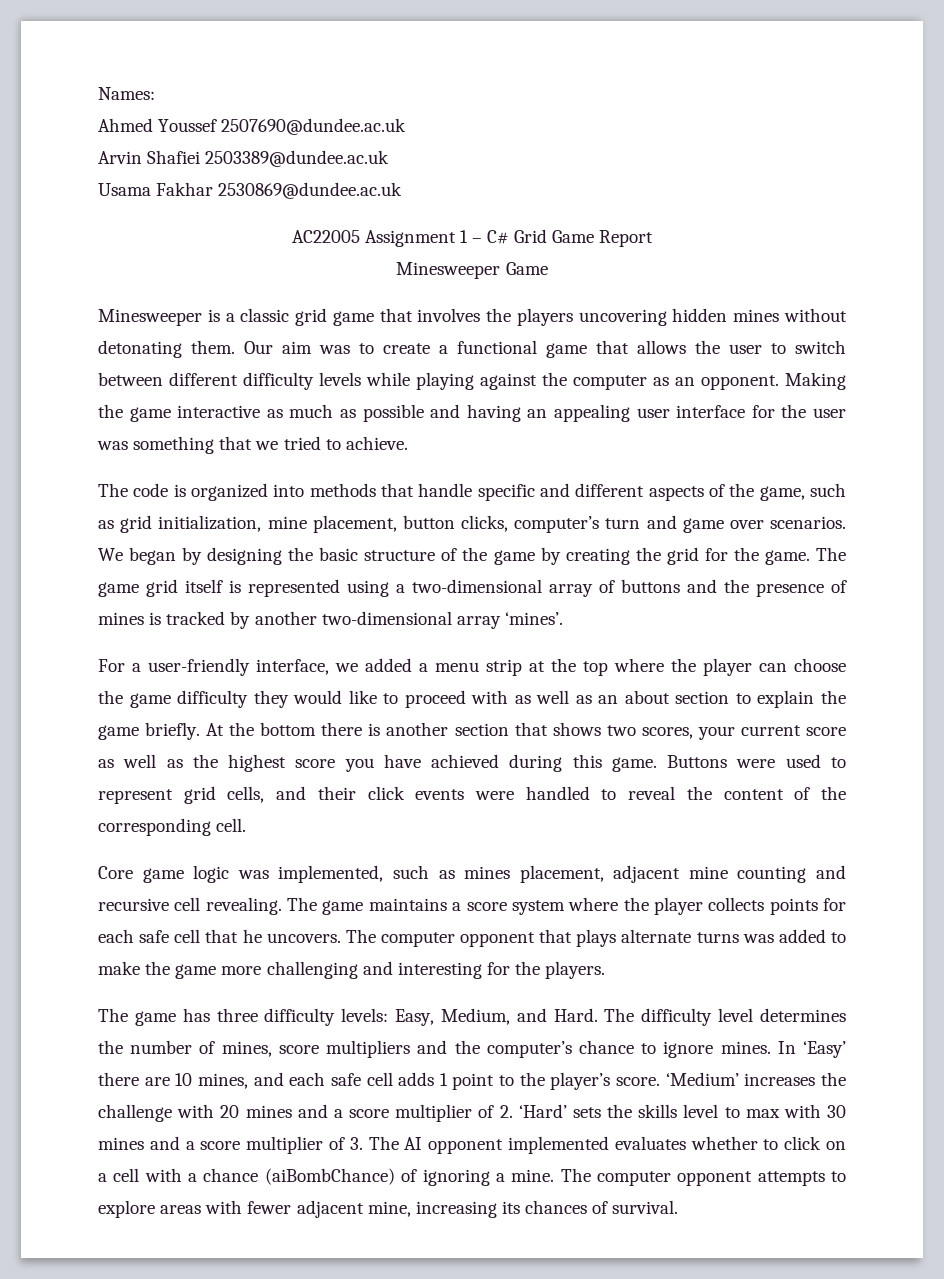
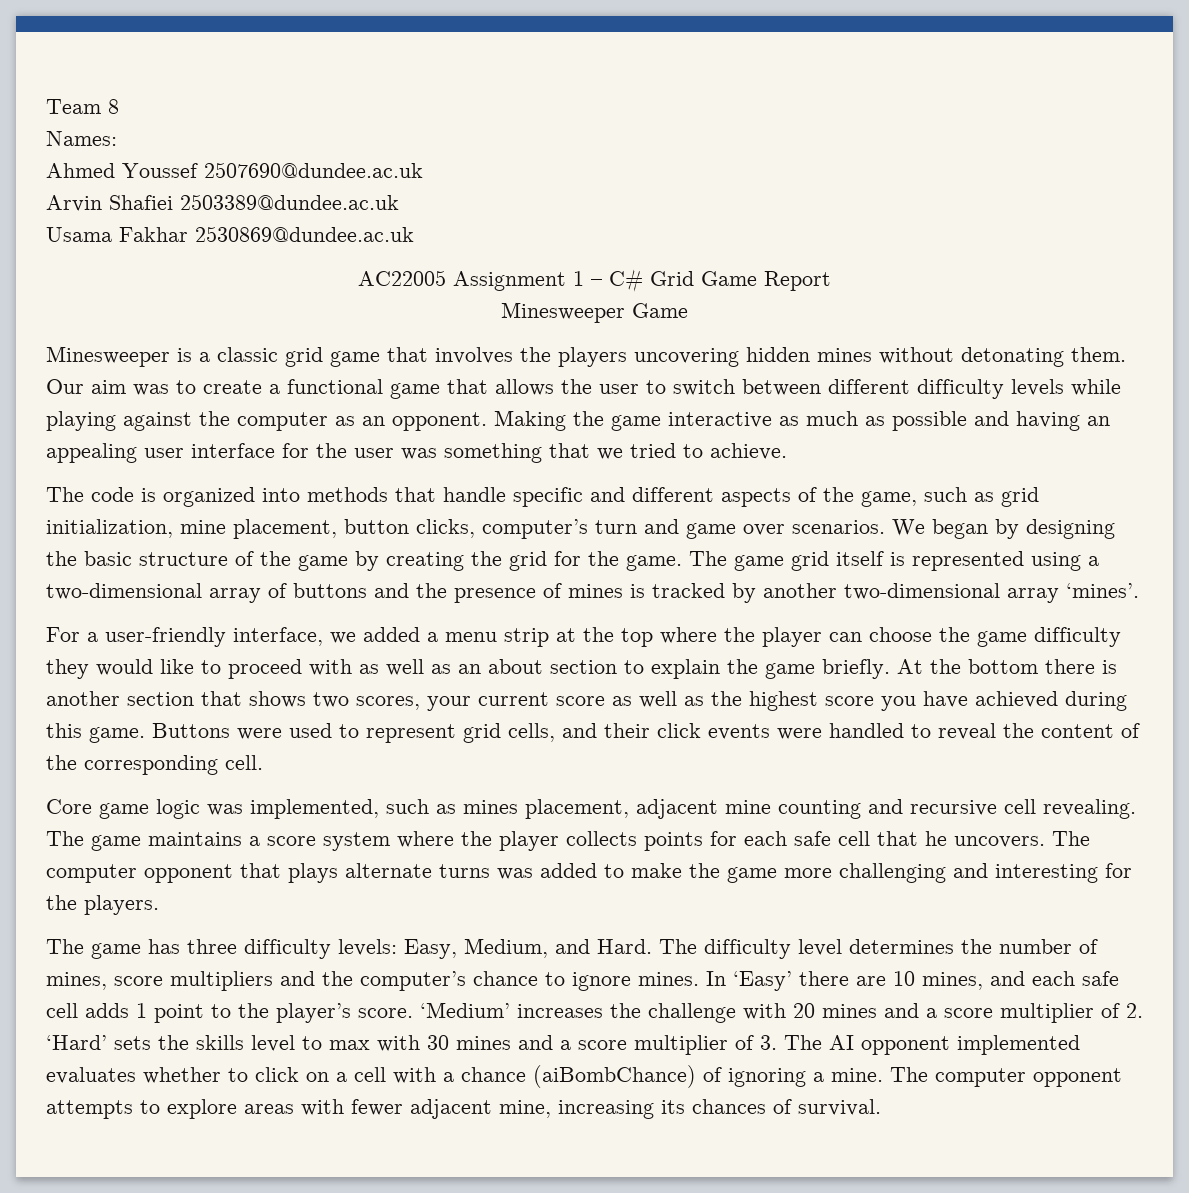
+ Team 8

